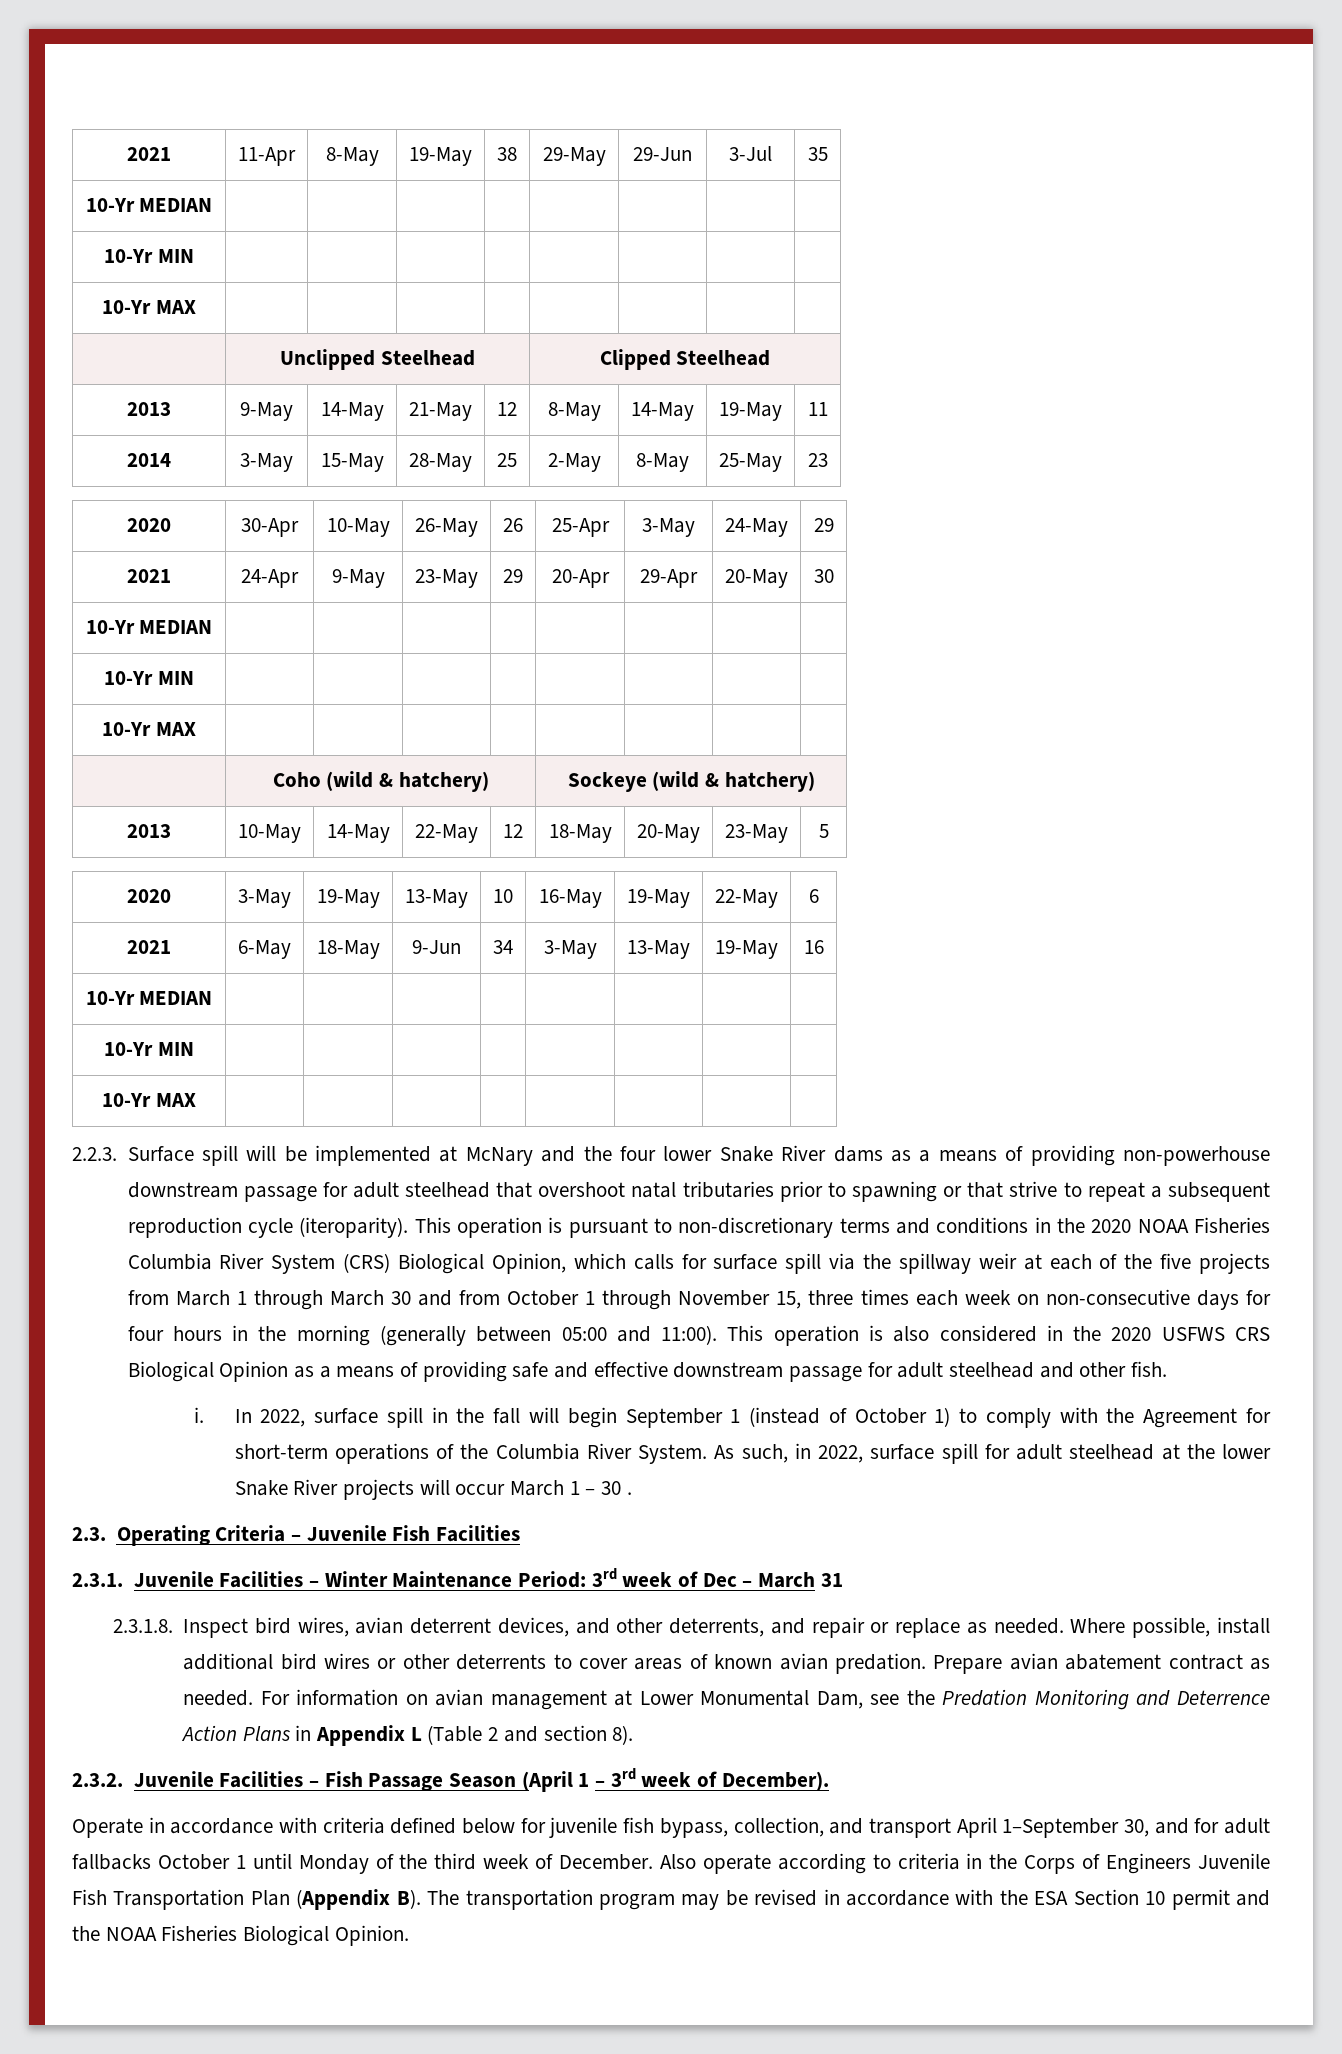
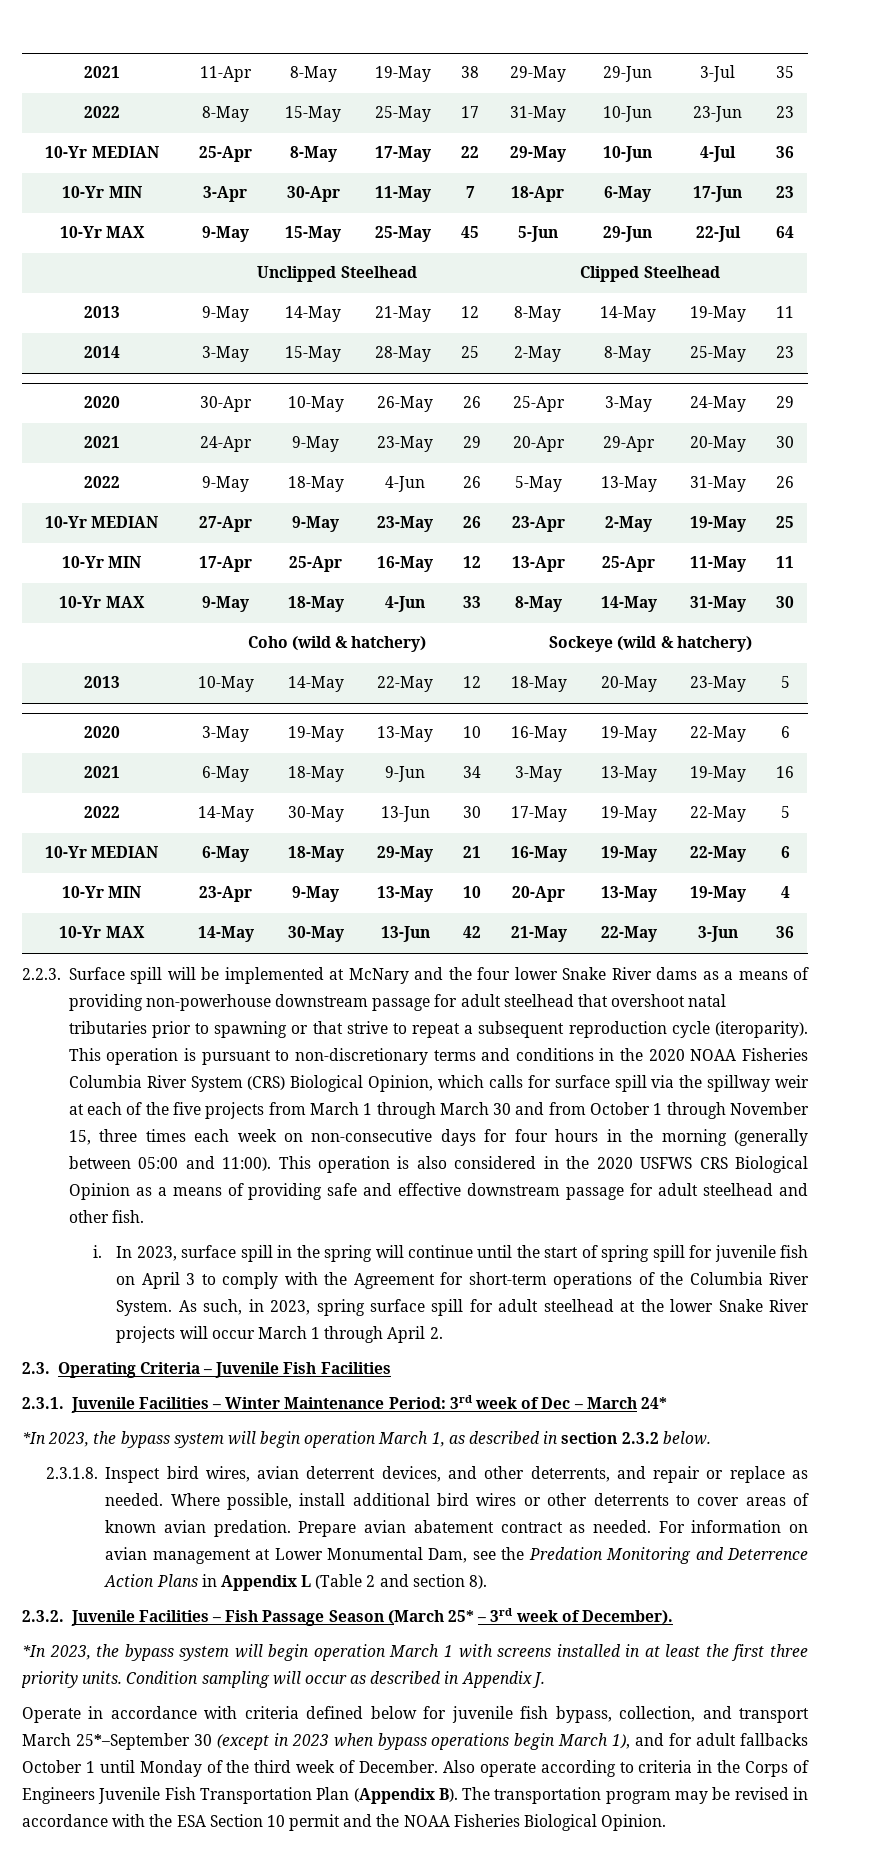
  2021 | 11-Apr | 8-May | 19-May | 38 | 29-May | 29-Jun | 3-Jul | 35
- 10-Yr MEDIAN | | | | | | | |
- 10-Yr MIN | | | | | | | |
- 10-Yr MAX | | | | | | | |
+ 2022 | 8-May | 15-May | 25-May | 17 | 31-May | 10-Jun | 23-Jun | 23
+ 10-Yr MEDIAN | 25-Apr | 8-May | 17-May | 22 | 29-May | 10-Jun | 4-Jul | 36
+ 10-Yr MIN | 3-Apr | 30-Apr | 11-May | 7 | 18-Apr | 6-May | 17-Jun | 23
+ 10-Yr MAX | 9-May | 15-May | 25-May | 45 | 5-Jun | 29-Jun | 22-Jul | 64
  2021 | 24-Apr | 9-May | 23-May | 29 | 20-Apr | 29-Apr | 20-May | 30
- 10-Yr MEDIAN | | | | | | | |
- 10-Yr MIN | | | | | | | |
- 10-Yr MAX | | | | | | | |
+ 2022 | 9-May | 18-May | 4-Jun | 26 | 5-May | 13-May | 31-May | 26
+ 10-Yr MEDIAN | 27-Apr | 9-May | 23-May | 26 | 23-Apr | 2-May | 19-May | 25
+ 10-Yr MIN | 17-Apr | 25-Apr | 16-May | 12 | 13-Apr | 25-Apr | 11-May | 11
+ 10-Yr MAX | 9-May | 18-May | 4-Jun | 33 | 8-May | 14-May | 31-May | 30
  2021 | 6-May | 18-May | 9-Jun | 34 | 3-May | 13-May | 19-May | 16
- 10-Yr MEDIAN | | | | | | | |
- 10-Yr MIN | | | | | | | |
- 10-Yr MAX | | | | | | | |
+ 2022 | 14-May | 30-May | 13-Jun | 30 | 17-May | 19-May | 22-May | 5
+ 10-Yr MEDIAN | 6-May | 18-May | 29-May | 21 | 16-May | 19-May | 22-May | 6
+ 10-Yr MIN | 23-Apr | 9-May | 13-May | 10 | 20-Apr | 13-May | 19-May | 4
+ 10-Yr MAX | 14-May | 30-May | 13-Jun | 42 | 21-May | 22-May | 3-Jun | 36
- In 2022, surface spill in the fall will begin September 1 (instead of October 1) to comply with the Agreement for short-term operations of the Columbia River System.
+ In 2023, surface spill in the spring will continue until the start of spring spill for juvenile fish on April 3 to comply with the Agreement for short-term operations of the Columbia River System.
- As such, in 2022, surface spill for adult steelhead at the lower Snake River projects will occur March 1 – 30 .
+ As such, in 2023, spring surface spill for adult steelhead at the lower Snake River projects will occur March 1 through April 2.
- 2.3.1. Juvenile Facilities – Winter Maintenance Period: 3rd week of Dec – March 31
+ 2.3.1. Juvenile Facilities – Winter Maintenance Period: 3rd week of Dec – March 24*
+ *In 2023, the bypass system will begin operation March 1, as described in section 2.3.2 below.
- 2.3.2. Juvenile Facilities – Fish Passage Season (April 1 – 3rd week of December).
+ 2.3.2. Juvenile Facilities – Fish Passage Season (March 25* – 3rd week of December).
+ *In 2023, the bypass system will begin operation March 1 with screens installed in at least the first three priority units. Condition sampling will occur as described in Appendix J.
- Operate in accordance with criteria defined below for juvenile fish bypass, collection, and transport April 1–September 30, and for adult fallbacks October 1 until Monday of the third week of December.
+ Operate in accordance with criteria defined below for juvenile fish bypass, collection, and transport March 25*–September 30 (except in 2023 when bypass operations begin March 1), and for adult fallbacks October 1 until Monday of the third week of December.

